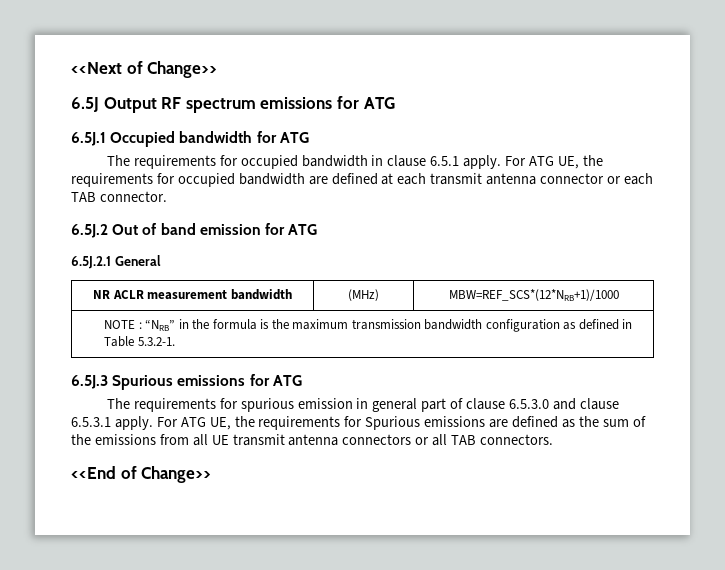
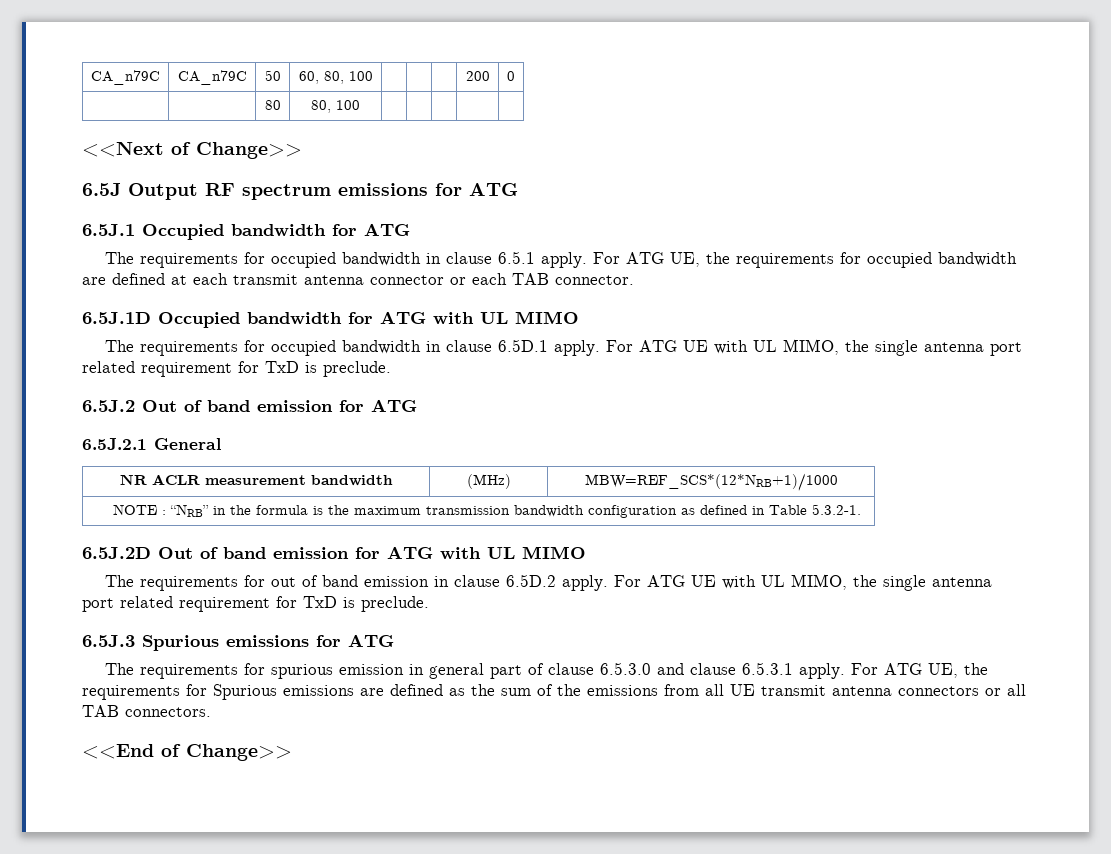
+ CA_n79C | CA_n79C | 50 | 60, 80, 100 | | | | 200 | 0
+ | | 80 | 80, 100 | | | | |
+ 6.5J.1D Occupied bandwidth for ATG with UL MIMO
+ The requirements for occupied bandwidth in clause 6.5D.1 apply. For ATG UE with UL MIMO, the single antenna port related requirement for TxD is preclude.
+ 6.5J.2D Out of band emission for ATG with UL MIMO
+ The requirements for out of band emission in clause 6.5D.2 apply. For ATG UE with UL MIMO, the single antenna port related requirement for TxD is preclude.

